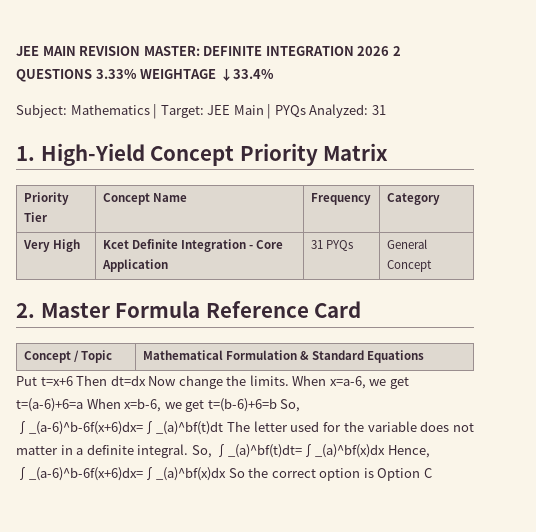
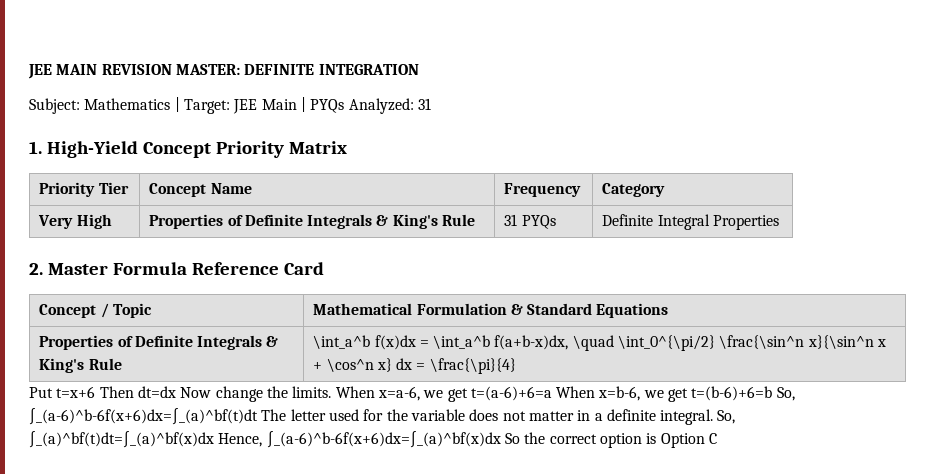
- JEE MAIN REVISION MASTER: DEFINITE INTEGRATION 2026 2 QUESTIONS 3.33% WEIGHTAGE ↓33.4%
+ JEE MAIN REVISION MASTER: DEFINITE INTEGRATION
- Very High | Kcet Definite Integration - Core Application | 31 PYQs | General Concept
+ Very High | Properties of Definite Integrals & King's Rule | 31 PYQs | Definite Integral Properties
+ Properties of Definite Integrals & King's Rule | \int_a^b f(x)dx = \int_a^b f(a+b-x)dx, \quad \int_0^{\pi/2} \frac{\sin^n x}{\sin^n x + \cos^n x} dx = \frac{\pi}{4}

